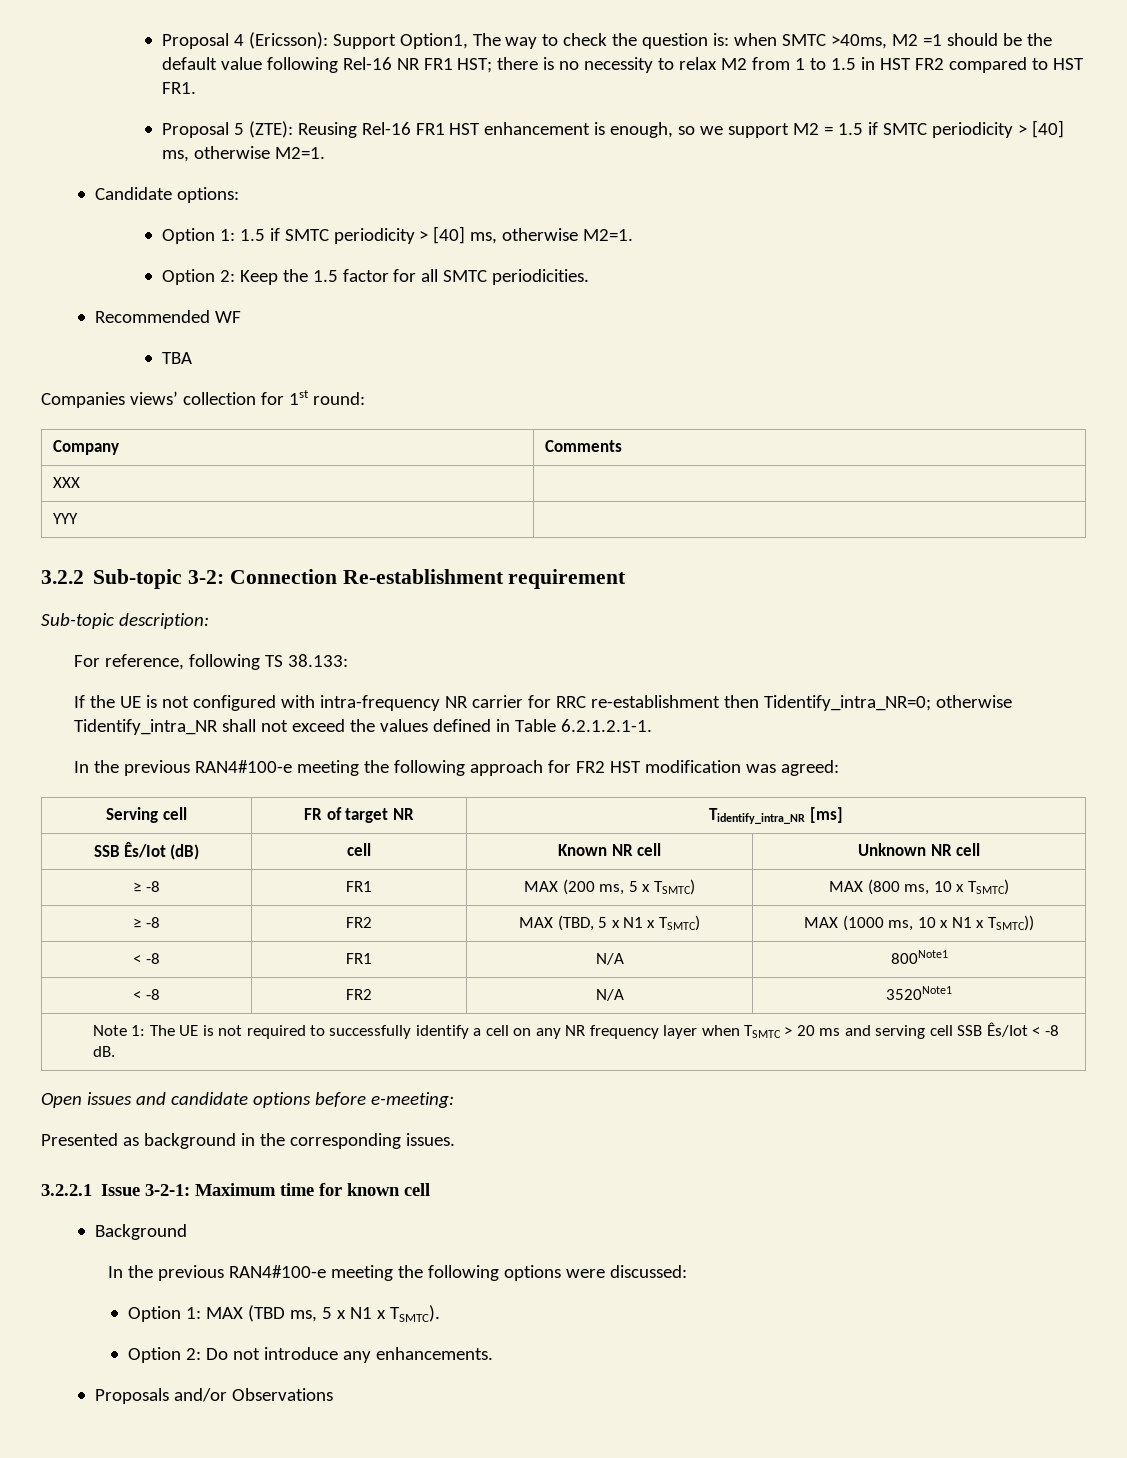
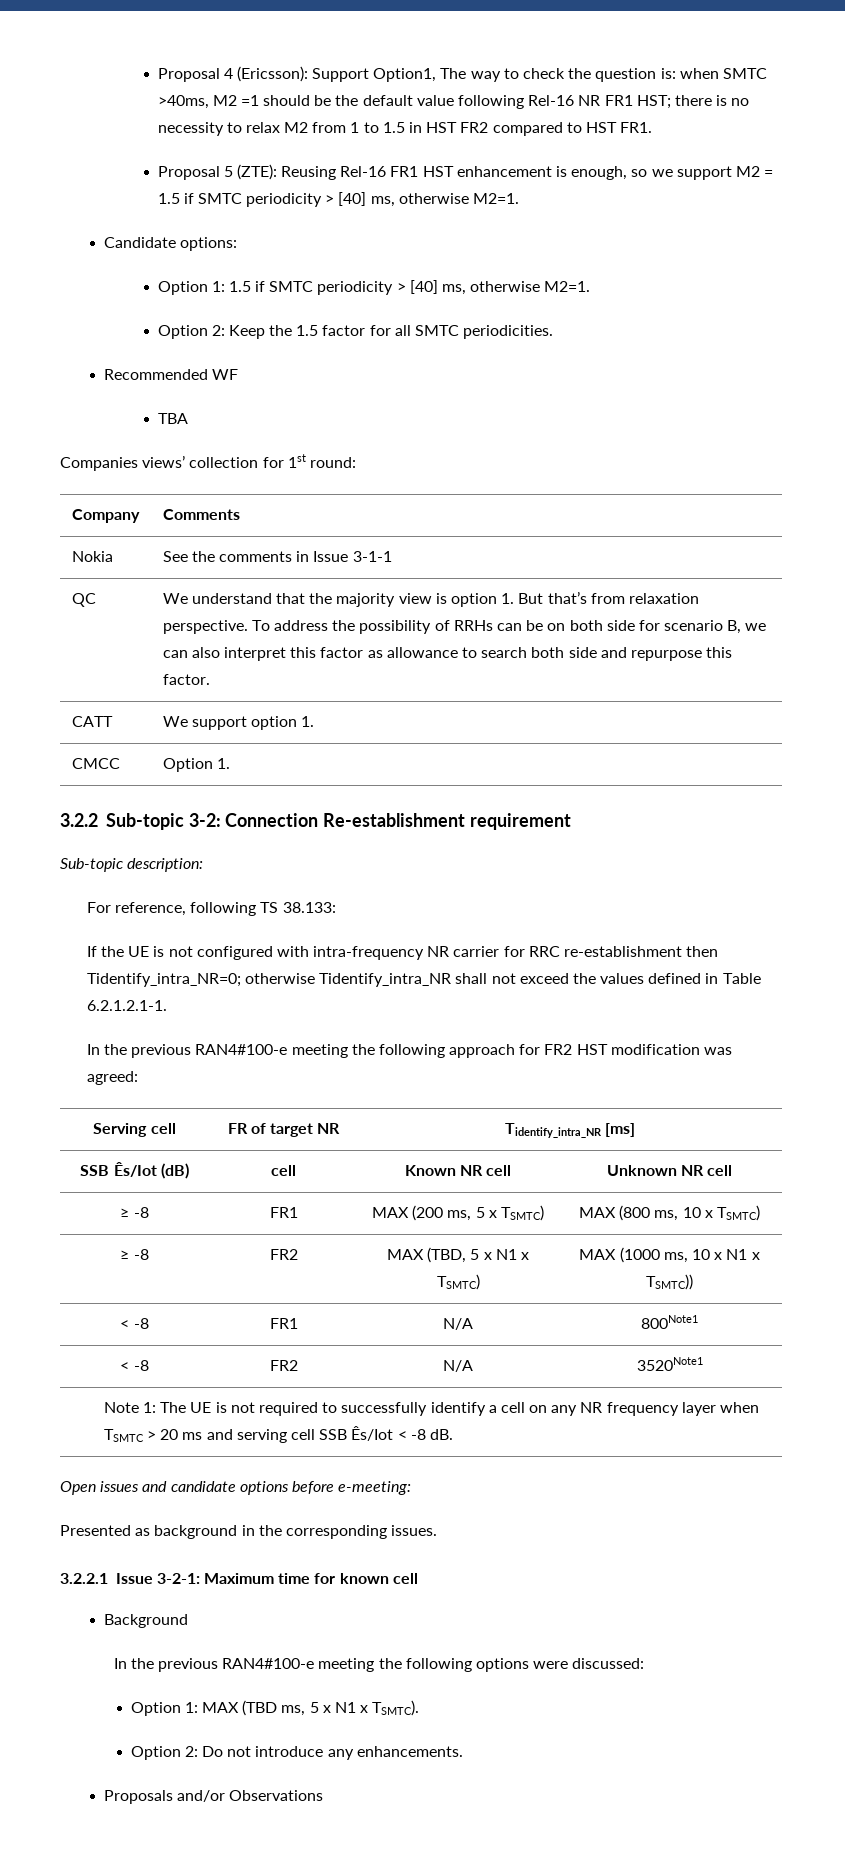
- XXX |
- YYY |
+ Nokia | See the comments in Issue 3-1-1
+ QC | We understand that the majority view is option 1. But that’s from relaxation perspective. To address the possibility of RRHs can be on both side for scenario B, we can also interpret this factor as allowance to search both side and repurpose this factor.
+ CATT | We support option 1.
+ CMCC | Option 1.

